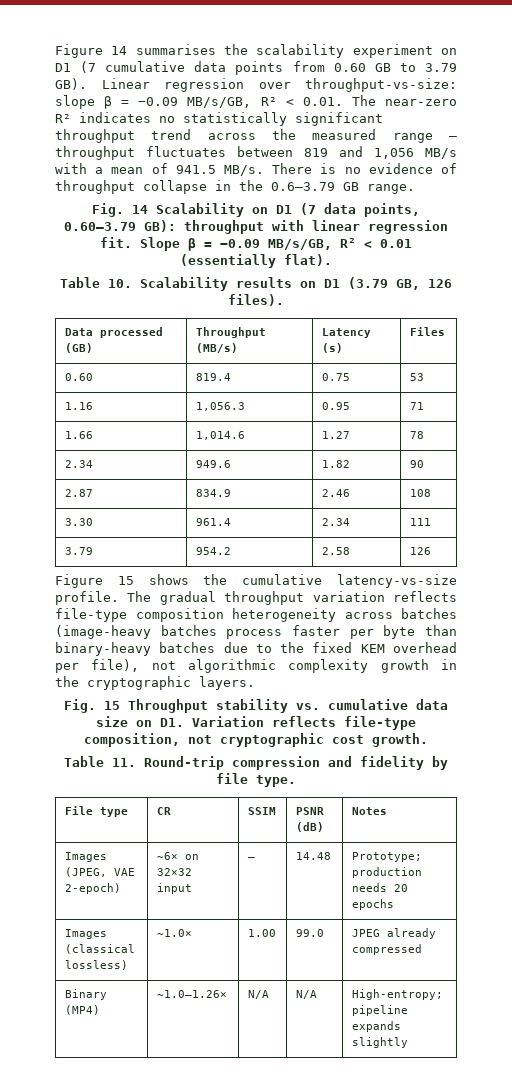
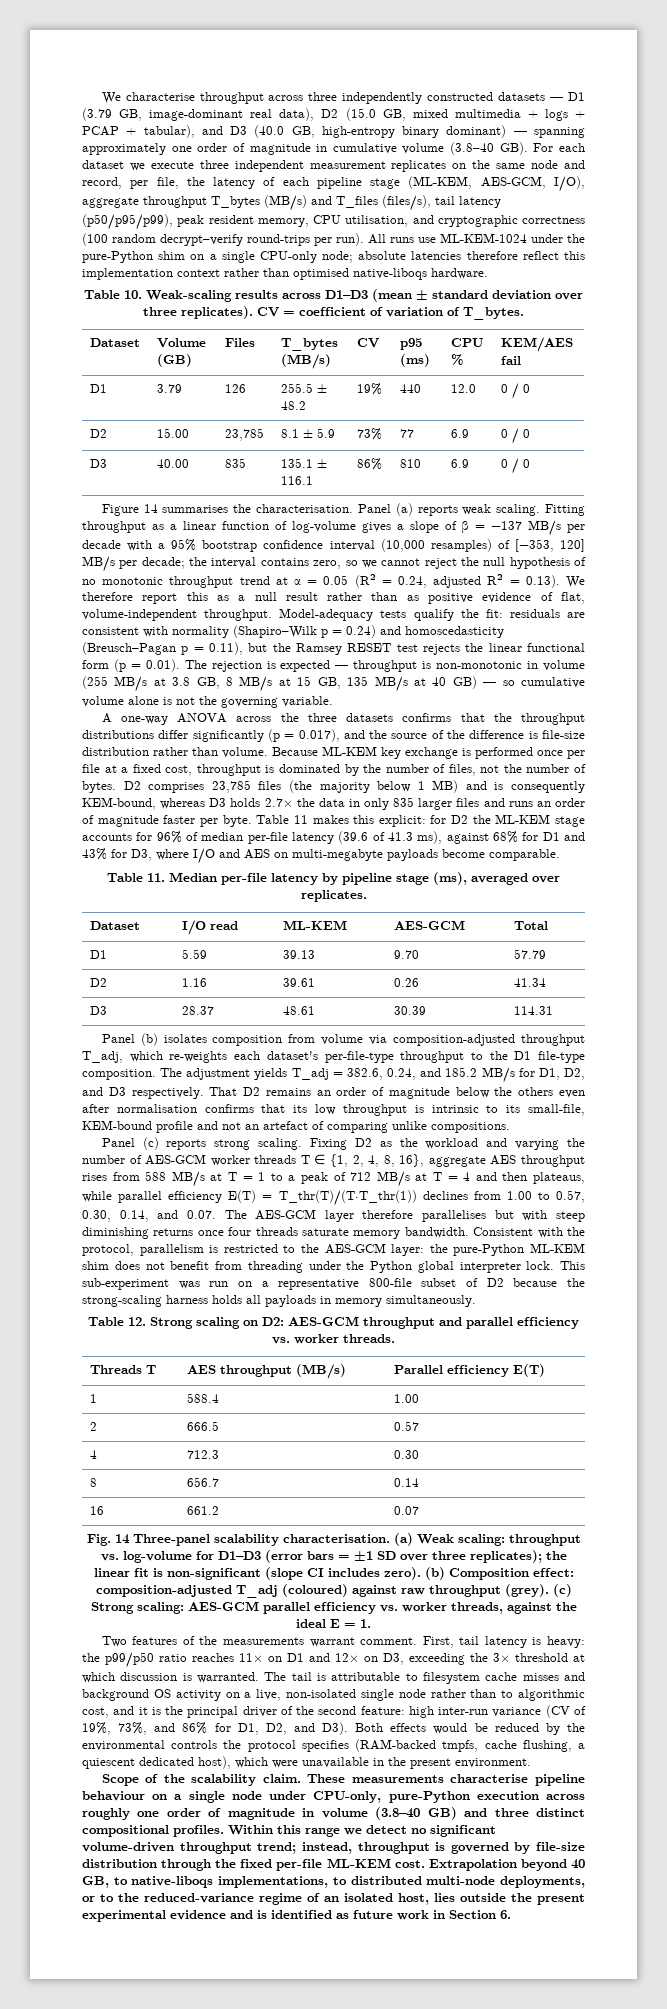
- Figure 14 summarises the scalability experiment on D1 (7 cumulative data points from 0.60 GB to 3.79 GB). Linear regression over throughput-vs-size: slope β = −0.09 MB/s/GB, R² < 0.01. The near-zero R² indicates no statistically significant throughput trend across the measured range — throughput fluctuates between 819 and 1,056 MB/s with a mean of 941.5 MB/s. There is no evidence of throughput collapse in the 0.6–3.79 GB range.
- Fig. 14 Scalability on D1 (7 data points, 0.60–3.79 GB): throughput with linear regression fit. Slope β = −0.09 MB/s/GB, R² < 0.01 (essentially flat).
- Table 10. Scalability results on D1 (3.79 GB, 126 files).
- Data processed (GB) | Throughput (MB/s) | Latency (s) | Files
- 0.60 | 819.4 | 0.75 | 53
- 1.16 | 1,056.3 | 0.95 | 71
- 1.66 | 1,014.6 | 1.27 | 78
- 2.34 | 949.6 | 1.82 | 90
- 2.87 | 834.9 | 2.46 | 108
- 3.30 | 961.4 | 2.34 | 111
- 3.79 | 954.2 | 2.58 | 126
- Figure 15 shows the cumulative latency-vs-size profile. The gradual throughput variation reflects file-type composition heterogeneity across batches (image-heavy batches process faster per byte than binary-heavy batches due to the fixed KEM overhead per file), not algorithmic complexity growth in the cryptographic layers.
- Fig. 15 Throughput stability vs. cumulative data size on D1. Variation reflects file-type composition, not cryptographic cost growth.
- Table 11. Round-trip compression and fidelity by file type.
- File type | CR | SSIM | PSNR (dB) | Notes
- Images (JPEG, VAE 2-epoch) | ~6× on 32×32 input | — | 14.48 | Prototype; production needs 20 epochs
- Images (classical lossless) | ~1.0× | 1.00 | 99.0 | JPEG already compressed
- Binary (MP4) | ~1.0–1.26× | N/A | N/A | High-entropy; pipeline expands slightly
+ We characterise throughput across three independently constructed datasets — D1 (3.79 GB, image-dominant real data), D2 (15.0 GB, mixed multimedia + logs + PCAP + tabular), and D3 (40.0 GB, high-entropy binary dominant) — spanning approximately one order of magnitude in cumulative volume (3.8–40 GB). For each dataset we execute three independent measurement replicates on the same node and record, per file, the latency of each pipeline stage (ML-KEM, AES-GCM, I/O), aggregate throughput T_bytes (MB/s) and T_files (files/s), tail latency (p50/p95/p99), peak resident memory, CPU utilisation, and cryptographic correctness (100 random decrypt–verify round-trips per run). All runs use ML-KEM-1024 under the pure-Python shim on a single CPU-only node; absolute latencies therefore reflect this implementation context rather than optimised native-liboqs hardware.
+ Table 10. Weak-scaling results across D1–D3 (mean ± standard deviation over three replicates). CV = coefficient of variation of T_bytes.
+ Dataset | Volume (GB) | Files | T_bytes (MB/s) | CV | p95 (ms) | CPU % | KEM/AES fail
+ D1 | 3.79 | 126 | 255.5 ± 48.2 | 19% | 440 | 12.0 | 0 / 0
+ D2 | 15.00 | 23,785 | 8.1 ± 5.9 | 73% | 77 | 6.9 | 0 / 0
+ D3 | 40.00 | 835 | 135.1 ± 116.1 | 86% | 810 | 6.9 | 0 / 0
+ Figure 14 summarises the characterisation. Panel (a) reports weak scaling. Fitting throughput as a linear function of log-volume gives a slope of β = −137 MB/s per decade with a 95% bootstrap confidence interval (10,000 resamples) of [−353, 120] MB/s per decade; the interval contains zero, so we cannot reject the null hypothesis of no monotonic throughput trend at α = 0.05 (R² = 0.24, adjusted R² = 0.13). We therefore report this as a null result rather than as positive evidence of flat, volume-independent throughput. Model-adequacy tests qualify the fit: residuals are consistent with normality (Shapiro–Wilk p = 0.24) and homoscedasticity (Breusch–Pagan p = 0.11), but the Ramsey RESET test rejects the linear functional form (p = 0.01). The rejection is expected — throughput is non-monotonic in volume (255 MB/s at 3.8 GB, 8 MB/s at 15 GB, 135 MB/s at 40 GB) — so cumulative volume alone is not the governing variable.
+ A one-way ANOVA across the three datasets confirms that the throughput distributions differ significantly (p = 0.017), and the source of the difference is file-size distribution rather than volume. Because ML-KEM key exchange is performed once per file at a fixed cost, throughput is dominated by the number of files, not the number of bytes. D2 comprises 23,785 files (the majority below 1 MB) and is consequently KEM-bound, whereas D3 holds 2.7× the data in only 835 larger files and runs an order of magnitude faster per byte. Table 11 makes this explicit: for D2 the ML-KEM stage accounts for 96% of median per-file latency (39.6 of 41.3 ms), against 68% for D1 and 43% for D3, where I/O and AES on multi-megabyte payloads become comparable.
+ Table 11. Median per-file latency by pipeline stage (ms), averaged over replicates.
+ Dataset | I/O read | ML-KEM | AES-GCM | Total
+ D1 | 5.59 | 39.13 | 9.70 | 57.79
+ D2 | 1.16 | 39.61 | 0.26 | 41.34
+ D3 | 28.37 | 48.61 | 30.39 | 114.31
+ Panel (b) isolates composition from volume via composition-adjusted throughput T_adj, which re-weights each dataset's per-file-type throughput to the D1 file-type composition. The adjustment yields T_adj = 382.6, 0.24, and 185.2 MB/s for D1, D2, and D3 respectively. That D2 remains an order of magnitude below the others even after normalisation confirms that its low throughput is intrinsic to its small-file, KEM-bound profile and not an artefact of comparing unlike compositions.
+ Panel (c) reports strong scaling. Fixing D2 as the workload and varying the number of AES-GCM worker threads T ∈ {1, 2, 4, 8, 16}, aggregate AES throughput rises from 588 MB/s at T = 1 to a peak of 712 MB/s at T = 4 and then plateaus, while parallel efficiency E(T) = T_thr(T)/(T·T_thr(1)) declines from 1.00 to 0.57, 0.30, 0.14, and 0.07. The AES-GCM layer therefore parallelises but with steep diminishing returns once four threads saturate memory bandwidth. Consistent with the protocol, parallelism is restricted to the AES-GCM layer: the pure-Python ML-KEM shim does not benefit from threading under the Python global interpreter lock. This sub-experiment was run on a representative 800-file subset of D2 because the strong-scaling harness holds all payloads in memory simultaneously.
+ Table 12. Strong scaling on D2: AES-GCM throughput and parallel efficiency vs. worker threads.
+ Threads T | AES throughput (MB/s) | Parallel efficiency E(T)
+ 1 | 588.4 | 1.00
+ 2 | 666.5 | 0.57
+ 4 | 712.3 | 0.30
+ 8 | 656.7 | 0.14
+ 16 | 661.2 | 0.07
+ Fig. 14 Three-panel scalability characterisation. (a) Weak scaling: throughput vs. log-volume for D1–D3 (error bars = ±1 SD over three replicates); the linear fit is non-significant (slope CI includes zero). (b) Composition effect: composition-adjusted T_adj (coloured) against raw throughput (grey). (c) Strong scaling: AES-GCM parallel efficiency vs. worker threads, against the ideal E = 1.
+ Two features of the measurements warrant comment. First, tail latency is heavy: the p99/p50 ratio reaches 11× on D1 and 12× on D3, exceeding the 3× threshold at which discussion is warranted. The tail is attributable to filesystem cache misses and background OS activity on a live, non-isolated single node rather than to algorithmic cost, and it is the principal driver of the second feature: high inter-run variance (CV of 19%, 73%, and 86% for D1, D2, and D3). Both effects would be reduced by the environmental controls the protocol specifies (RAM-backed tmpfs, cache flushing, a quiescent dedicated host), which were unavailable in the present environment.
+ Scope of the scalability claim. These measurements characterise pipeline behaviour on a single node under CPU-only, pure-Python execution across roughly one order of magnitude in volume (3.8–40 GB) and three distinct compositional profiles. Within this range we detect no significant volume-driven throughput trend; instead, throughput is governed by file-size distribution through the fixed per-file ML-KEM cost. Extrapolation beyond 40 GB, to native-liboqs implementations, to distributed multi-node deployments, or to the reduced-variance regime of an isolated host, lies outside the present experimental evidence and is identified as future work in Section 6.

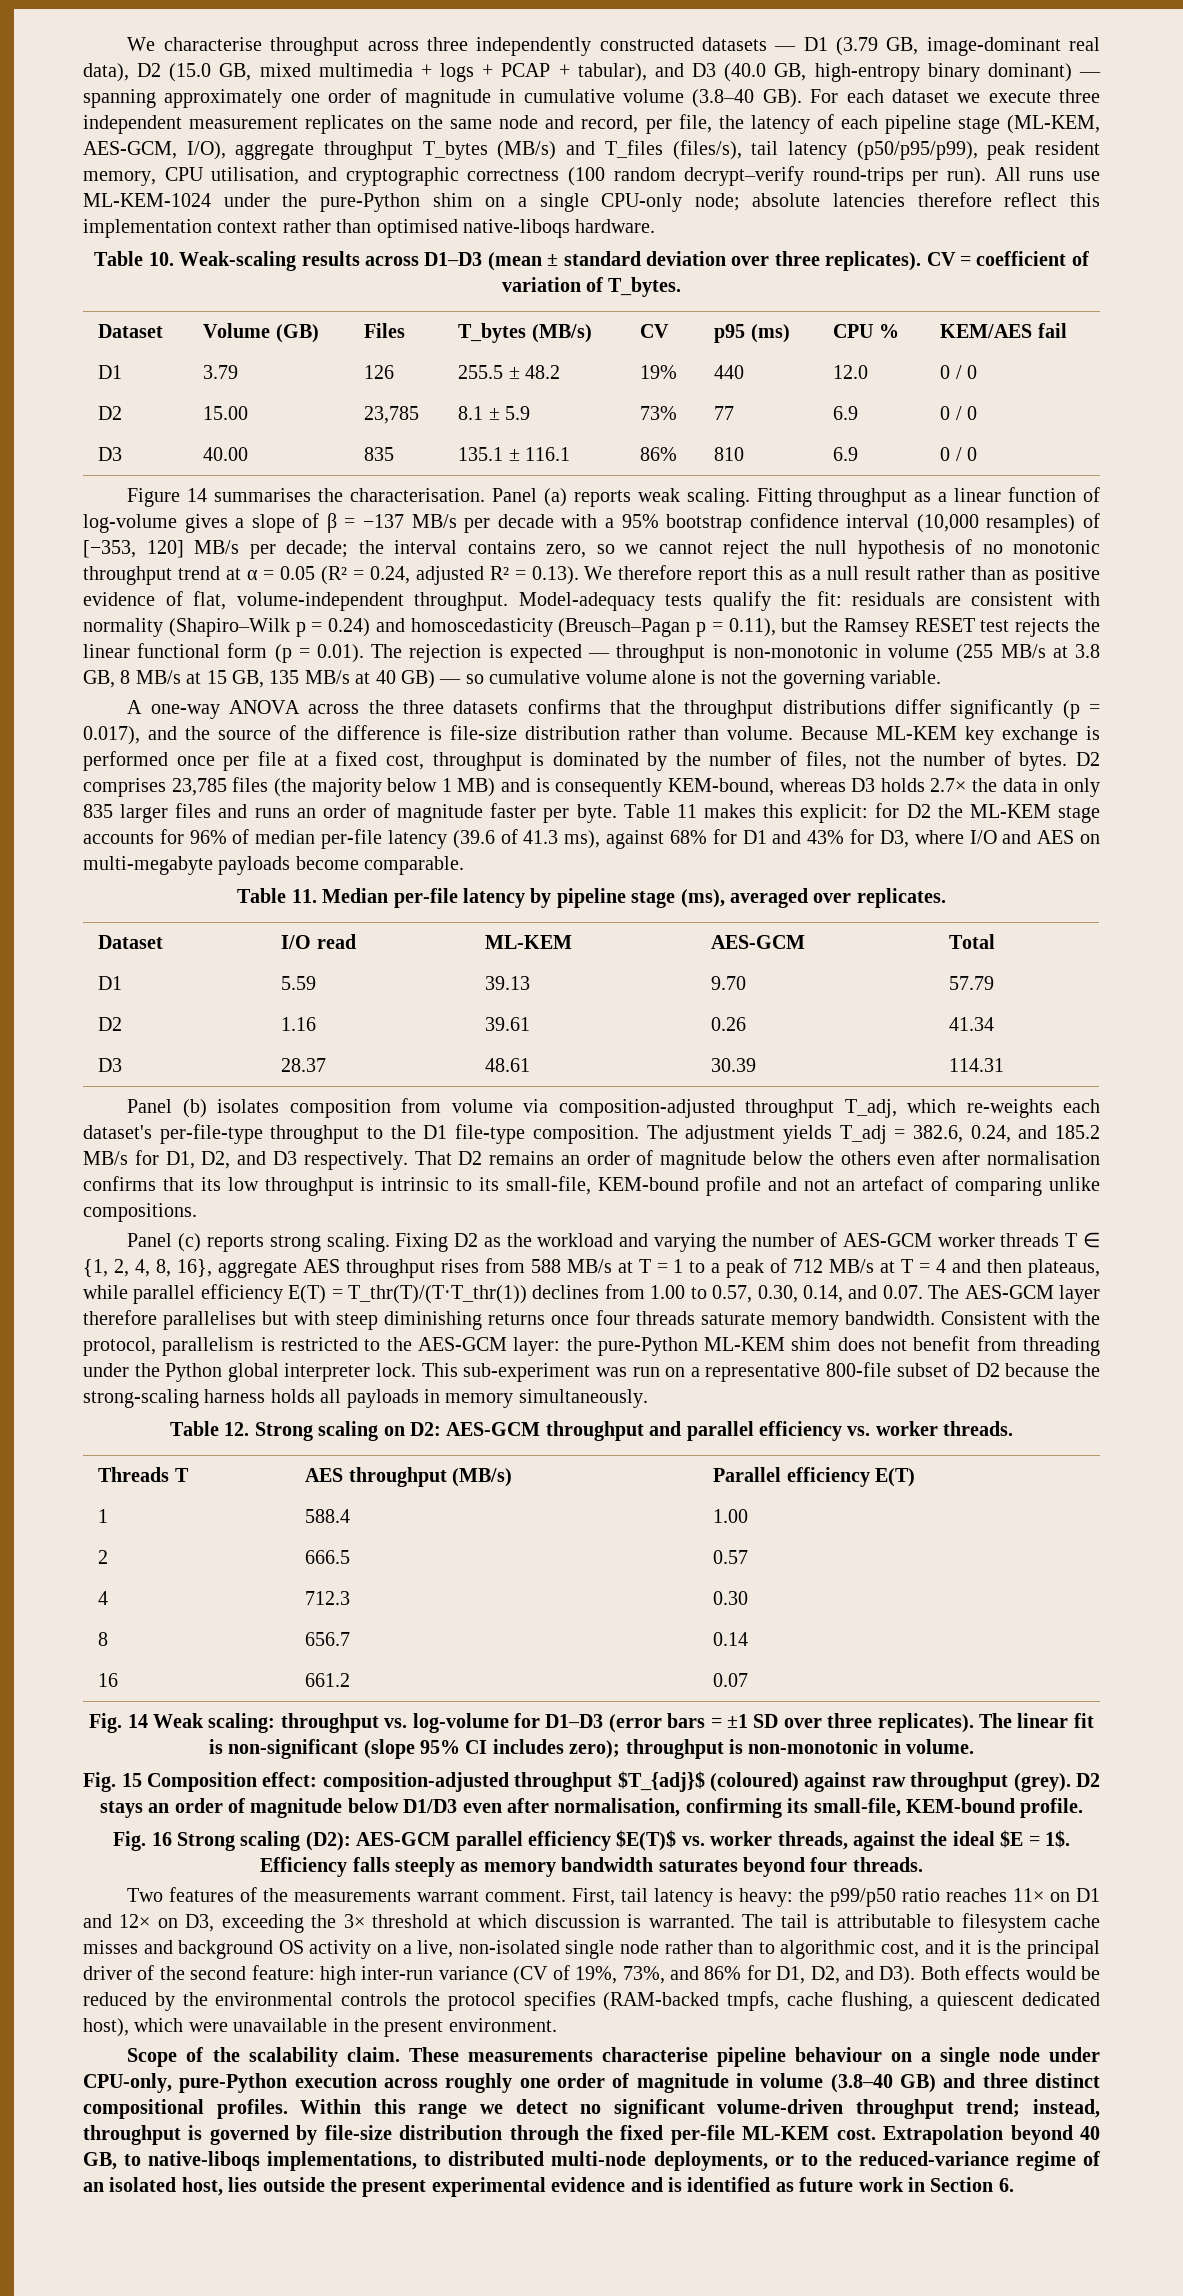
- Fig. 14 Three-panel scalability characterisation. (a) Weak scaling: throughput vs. log-volume for D1–D3 (error bars = ±1 SD over three replicates); the linear fit is non-significant (slope CI includes zero). (b) Composition effect: composition-adjusted T_adj (coloured) against raw throughput (grey).
+ Fig. 14 Weak scaling: throughput vs. log-volume for D1–D3 (error bars = ±1 SD over three replicates). The linear fit is non-significant (slope 95% CI includes zero); throughput is non-monotonic in volume.
+ Fig. 15 Composition effect: composition-adjusted throughput $T_{adj}$ (coloured) against raw throughput (grey).
- (c) Strong scaling: AES-GCM parallel efficiency vs. worker threads, against the ideal E = 1.
+ D2 stays an order of magnitude below D1/D3 even after normalisation, confirming its small-file, KEM-bound profile.
+ Fig. 16 Strong scaling (D2): AES-GCM parallel efficiency $E(T)$ vs. worker threads, against the ideal $E = 1$. Efficiency falls steeply as memory bandwidth saturates beyond four threads.

